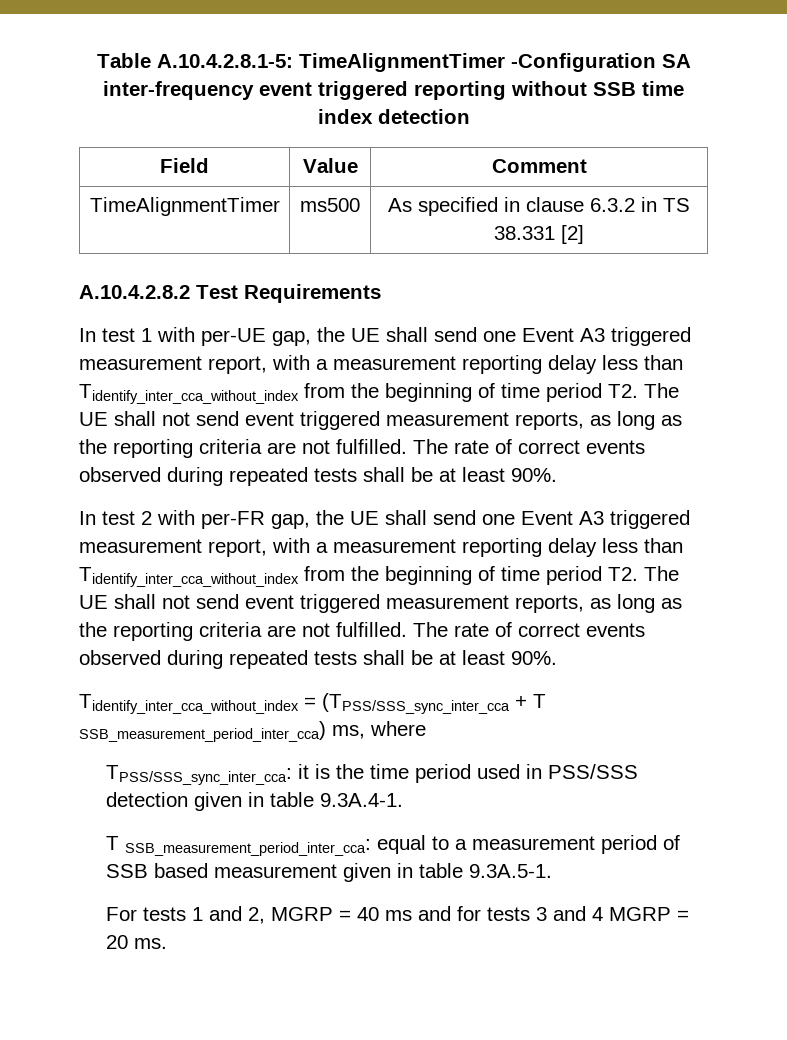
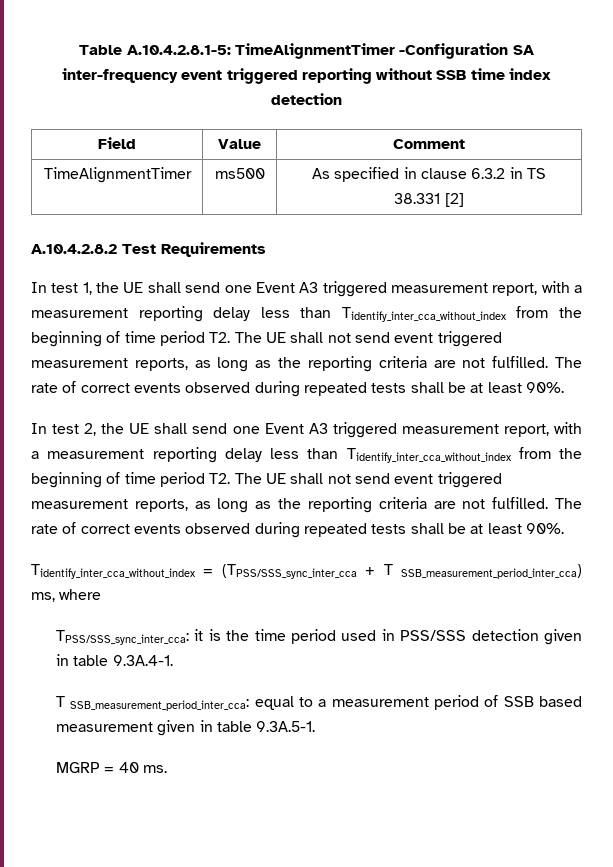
- In test 1 with per-UE gap, the UE shall send one Event A3 triggered measurement report, with a measurement reporting delay less than Tidentify_inter_cca_without_index from the beginning of time period T2. The UE shall not send event triggered measurement reports, as long as the reporting criteria are not fulfilled.
+ In test 1, the UE shall send one Event A3 triggered measurement report, with a measurement reporting delay less than Tidentify_inter_cca_without_index from the beginning of time period T2. The UE shall not send event triggered measurement reports, as long as the reporting criteria are not fulfilled.
- In test 2 with per-FR gap, the UE shall send one Event A3 triggered measurement report, with a measurement reporting delay less than Tidentify_inter_cca_without_index from the beginning of time period T2. The UE shall not send event triggered measurement reports, as long as the reporting criteria are not fulfilled.
+ In test 2, the UE shall send one Event A3 triggered measurement report, with a measurement reporting delay less than Tidentify_inter_cca_without_index from the beginning of time period T2. The UE shall not send event triggered measurement reports, as long as the reporting criteria are not fulfilled.
- For tests 1 and 2, MGRP = 40 ms and for tests 3 and 4 MGRP = 20 ms.
+ MGRP = 40 ms.

